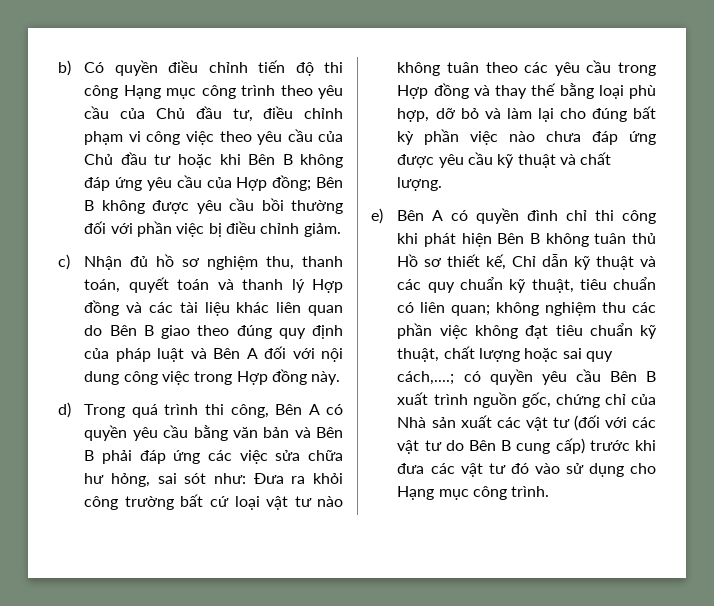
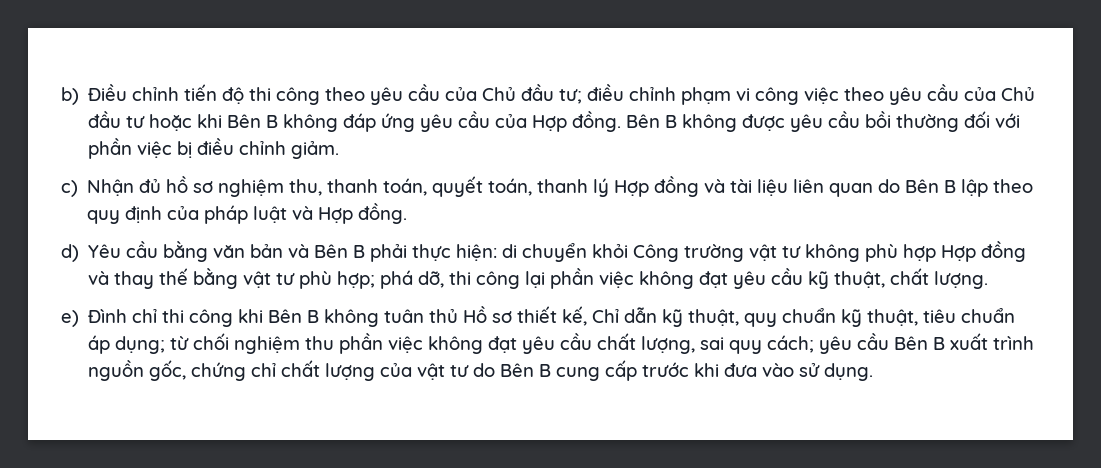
- b) Có quyền điều chỉnh tiến độ thi công Hạng mục công trình theo yêu cầu của Chủ đầu tư, điều chỉnh phạm vi công việc theo yêu cầu của Chủ đầu tư hoặc khi Bên B không đáp ứng yêu cầu của Hợp đồng; Bên B không được yêu cầu bồi thường đối với phần việc bị điều chỉnh giảm.
+ b) Điều chỉnh tiến độ thi công theo yêu cầu của Chủ đầu tư; điều chỉnh phạm vi công việc theo yêu cầu của Chủ đầu tư hoặc khi Bên B không đáp ứng yêu cầu của Hợp đồng. Bên B không được yêu cầu bồi thường đối với phần việc bị điều chỉnh giảm.
- c) Nhận đủ hồ sơ nghiệm thu, thanh toán, quyết toán và thanh lý Hợp đồng và các tài liệu khác liên quan do Bên B giao theo đúng quy định của pháp luật và Bên A đối với nội dung công việc trong Hợp đồng này.
- d) Trong quá trình thi công, Bên A có quyền yêu cầu bằng văn bản và Bên B phải đáp ứng các việc sửa chữa hư hỏng, sai sót như: Đưa ra khỏi công trường bất cứ loại vật tư nào không tuân theo các yêu cầu trong Hợp đồng và thay thế bằng loại phù hợp, dỡ bỏ và làm lại cho đúng bất kỳ phần việc nào chưa đáp ứng được yêu cầu kỹ thuật và chất lượng.
+ c) Nhận đủ hồ sơ nghiệm thu, thanh toán, quyết toán, thanh lý Hợp đồng và tài liệu liên quan do Bên B lập theo quy định của pháp luật và Hợp đồng.
+ d) Yêu cầu bằng văn bản và Bên B phải thực hiện: di chuyển khỏi Công trường vật tư không phù hợp Hợp đồng và thay thế bằng vật tư phù hợp; phá dỡ, thi công lại phần việc không đạt yêu cầu kỹ thuật, chất lượng.
- e) Bên A có quyền đình chỉ thi công khi phát hiện Bên B không tuân thủ Hồ sơ thiết kế, Chỉ dẫn kỹ thuật và các quy chuẩn kỹ thuật, tiêu chuẩn có liên quan; không nghiệm thu các phần việc không đạt tiêu chuẩn kỹ thuật, chất lượng hoặc sai quy cách,....; có quyền yêu cầu Bên B xuất trình nguồn gốc, chứng chỉ của Nhà sản xuất các vật tư (đối với các vật tư do Bên B cung cấp) trước khi đưa các vật tư đó vào sử dụng cho Hạng mục công trình.
+ e) Đình chỉ thi công khi Bên B không tuân thủ Hồ sơ thiết kế, Chỉ dẫn kỹ thuật, quy chuẩn kỹ thuật, tiêu chuẩn áp dụng; từ chối nghiệm thu phần việc không đạt yêu cầu chất lượng, sai quy cách; yêu cầu Bên B xuất trình nguồn gốc, chứng chỉ chất lượng của vật tư do Bên B cung cấp trước khi đưa vào sử dụng.

